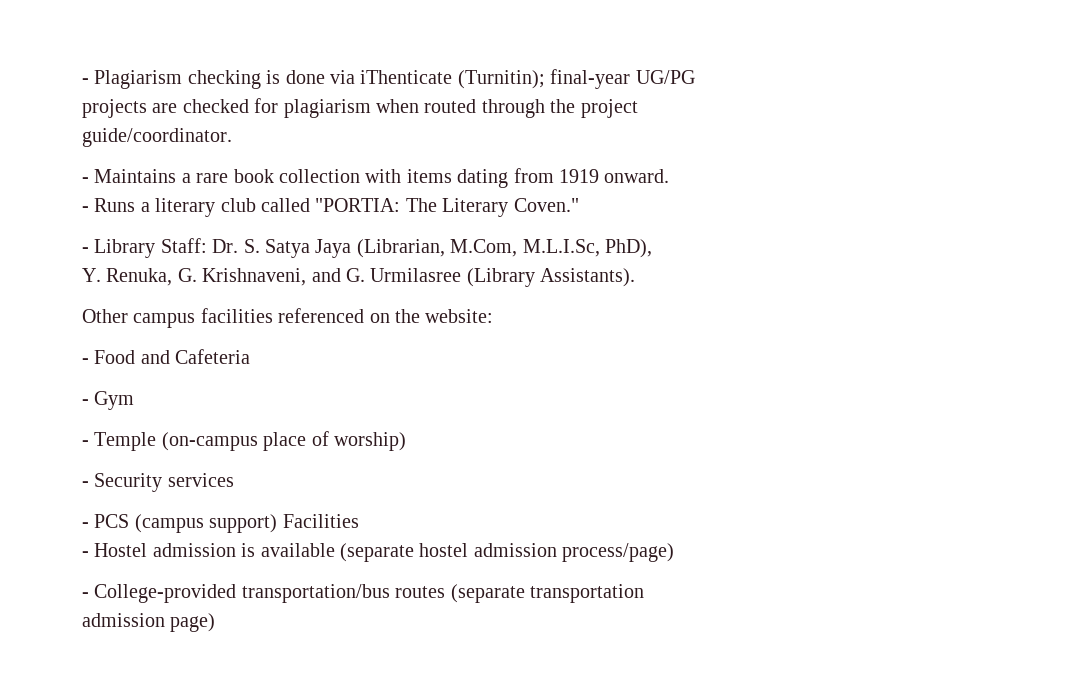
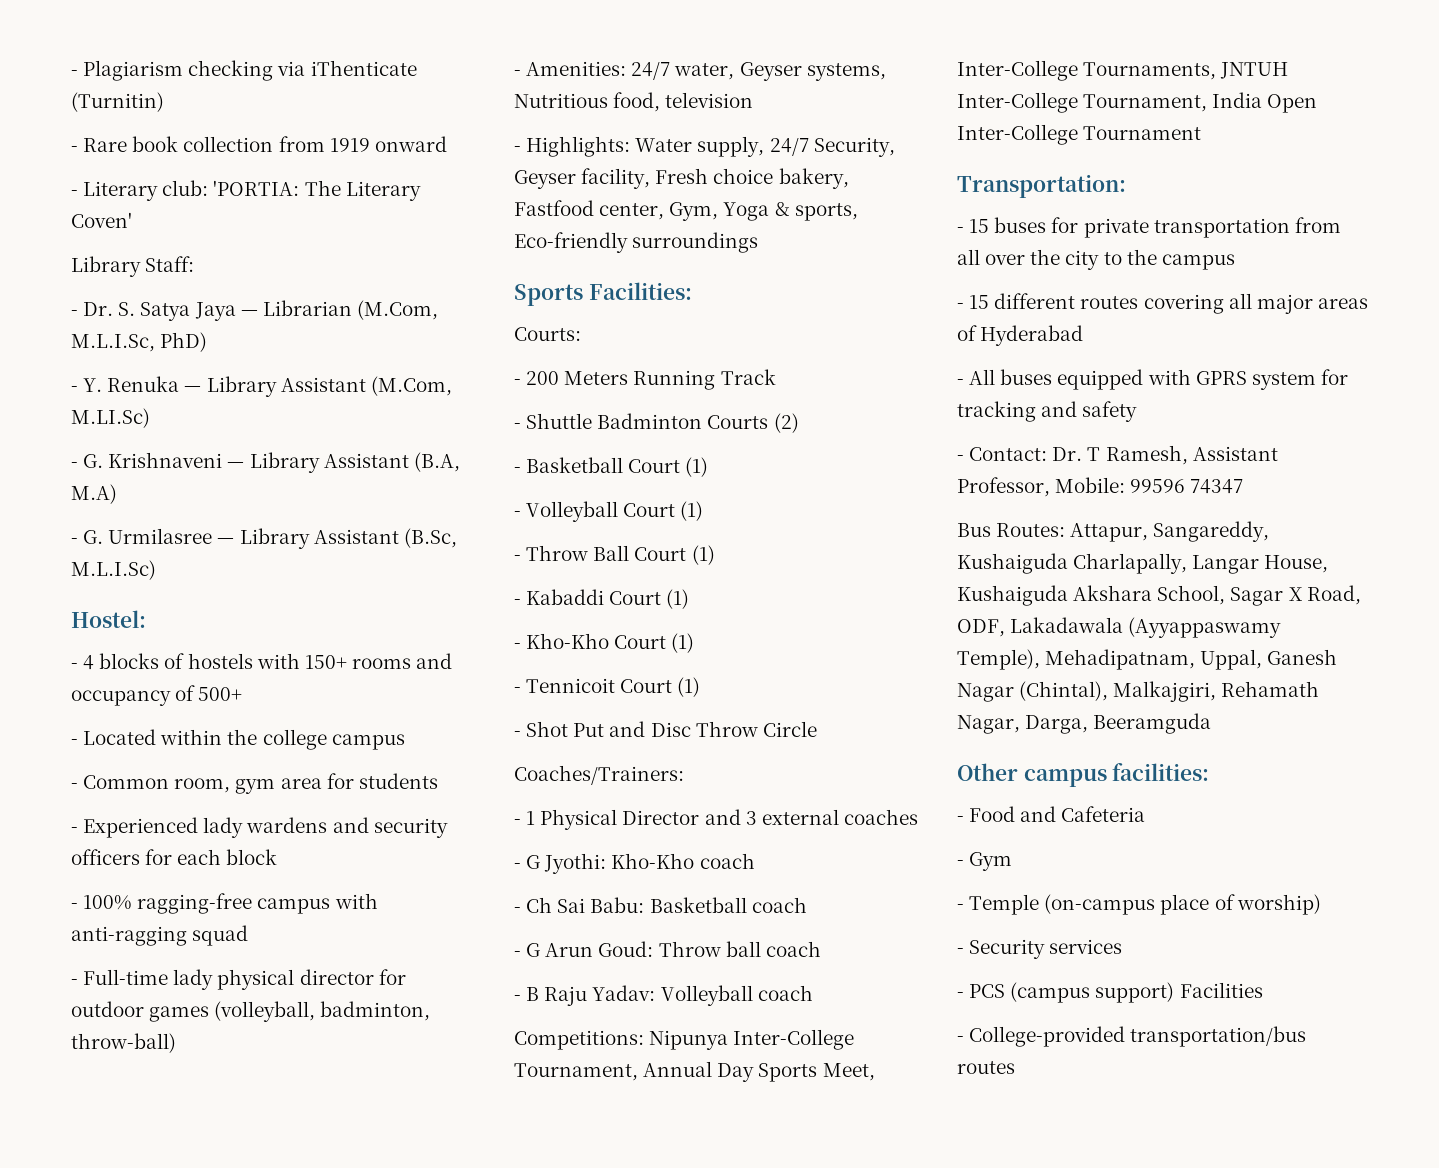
- - Plagiarism checking is done via iThenticate (Turnitin); final-year UG/PG
- projects are checked for plagiarism when routed through the project
- guide/coordinator.
- - Maintains a rare book collection with items dating from 1919 onward.
- - Runs a literary club called "PORTIA: The Literary Coven."
- - Library Staff: Dr. S. Satya Jaya (Librarian, M.Com, M.L.I.Sc, PhD),
- Y. Renuka, G. Krishnaveni, and G. Urmilasree (Library Assistants).
- Other campus facilities referenced on the website:
+ - Plagiarism checking via iThenticate (Turnitin)
+ - Rare book collection from 1919 onward
+ - Literary club: 'PORTIA: The Literary Coven'
+ Library Staff:
+ - Dr. S. Satya Jaya — Librarian (M.Com, M.L.I.Sc, PhD)
+ - Y. Renuka — Library Assistant (M.Com, M.LI.Sc)
+ - G. Krishnaveni — Library Assistant (B.A, M.A)
+ - G. Urmilasree — Library Assistant (B.Sc, M.L.I.Sc)
+ Hostel:
+ - 4 blocks of hostels with 150+ rooms and occupancy of 500+
+ - Located within the college campus
+ - Common room, gym area for students
+ - Experienced lady wardens and security officers for each block
+ - 100% ragging-free campus with anti-ragging squad
+ - Full-time lady physical director for outdoor games (volleyball, badminton, throw-ball)
+ - Amenities: 24/7 water, Geyser systems, Nutritious food, television
+ - Highlights: Water supply, 24/7 Security, Geyser facility, Fresh choice bakery, Fastfood center, Gym, Yoga & sports, Eco-friendly surroundings
+ Sports Facilities:
+ Courts:
+ - 200 Meters Running Track
+ - Shuttle Badminton Courts (2)
+ - Basketball Court (1)
+ - Volleyball Court (1)
+ - Throw Ball Court (1)
+ - Kabaddi Court (1)
+ - Kho-Kho Court (1)
+ - Tennicoit Court (1)
+ - Shot Put and Disc Throw Circle
+ Coaches/Trainers:
+ - 1 Physical Director and 3 external coaches
+ - G Jyothi: Kho-Kho coach
+ - Ch Sai Babu: Basketball coach
+ - G Arun Goud: Throw ball coach
+ - B Raju Yadav: Volleyball coach
+ Competitions: Nipunya Inter-College Tournament, Annual Day Sports Meet, Inter-College Tournaments, JNTUH Inter-College Tournament, India Open Inter-College Tournament
+ Transportation:
+ - 15 buses for private transportation from all over the city to the campus
+ - 15 different routes covering all major areas of Hyderabad
+ - All buses equipped with GPRS system for tracking and safety
+ - Contact: Dr. T Ramesh, Assistant Professor, Mobile: 99596 74347
+ Bus Routes: Attapur, Sangareddy, Kushaiguda Charlapally, Langar House, Kushaiguda Akshara School, Sagar X Road, ODF, Lakadawala (Ayyappaswamy Temple), Mehadipatnam, Uppal, Ganesh Nagar (Chintal), Malkajgiri, Rehamath Nagar, Darga, Beeramguda
+ Other campus facilities:
- - Hostel admission is available (separate hostel admission process/page)
- - College-provided transportation/bus routes (separate transportation
- admission page)
+ - College-provided transportation/bus routes

